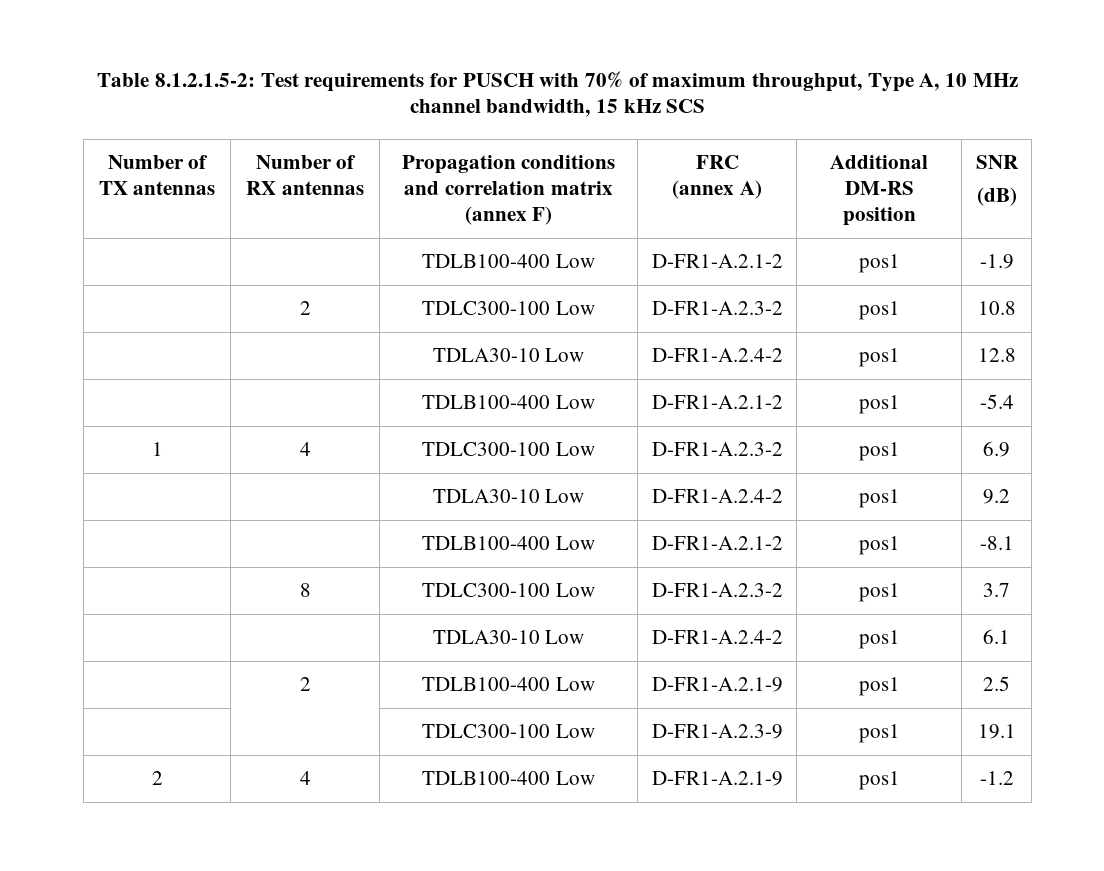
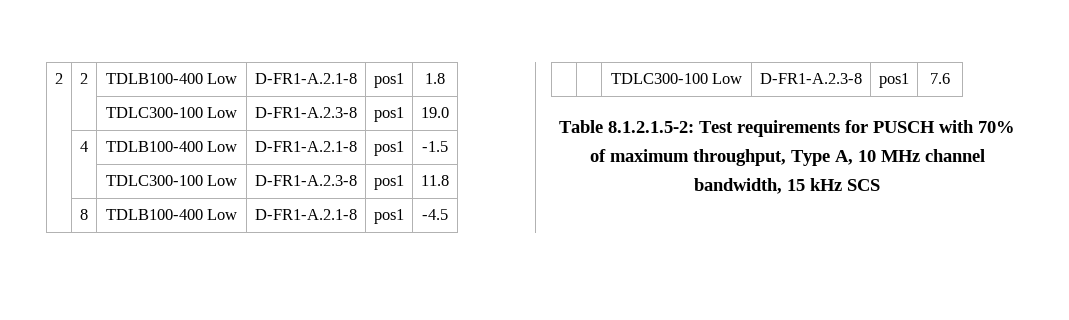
+ 2 | 2 | TDLB100-400 Low | D-FR1-A.2.1-8 | pos1 | 1.8
+ | | TDLC300-100 Low | D-FR1-A.2.3-8 | pos1 | 19.0
+ | 4 | TDLB100-400 Low | D-FR1-A.2.1-8 | pos1 | -1.5
+ | | TDLC300-100 Low | D-FR1-A.2.3-8 | pos1 | 11.8
+ | 8 | TDLB100-400 Low | D-FR1-A.2.1-8 | pos1 | -4.5
+ | | TDLC300-100 Low | D-FR1-A.2.3-8 | pos1 | 7.6
- Number of TX antennas | Number of RX antennas | Propagation conditions and correlation matrix (annex F) | FRC
- (annex A) | Additional DM-RS position | SNR
- (dB)
- | | TDLB100-400 Low | D-FR1-A.2.1-2 | pos1 | -1.9
- | 2 | TDLC300-100 Low | D-FR1-A.2.3-2 | pos1 | 10.8
- | | TDLA30-10 Low | D-FR1-A.2.4-2 | pos1 | 12.8
- | | TDLB100-400 Low | D-FR1-A.2.1-2 | pos1 | -5.4
- 1 | 4 | TDLC300-100 Low | D-FR1-A.2.3-2 | pos1 | 6.9
- | | TDLA30-10 Low | D-FR1-A.2.4-2 | pos1 | 9.2
- | | TDLB100-400 Low | D-FR1-A.2.1-2 | pos1 | -8.1
- | 8 | TDLC300-100 Low | D-FR1-A.2.3-2 | pos1 | 3.7
- | | TDLA30-10 Low | D-FR1-A.2.4-2 | pos1 | 6.1
- | 2 | TDLB100-400 Low | D-FR1-A.2.1-9 | pos1 | 2.5
- | | TDLC300-100 Low | D-FR1-A.2.3-9 | pos1 | 19.1
- 2 | 4 | TDLB100-400 Low | D-FR1-A.2.1-9 | pos1 | -1.2

